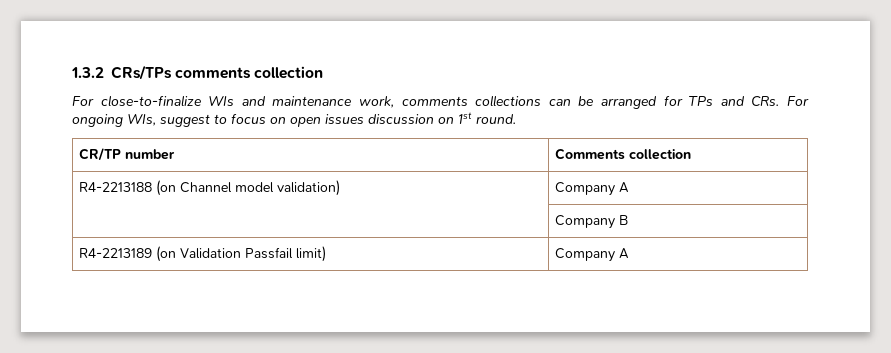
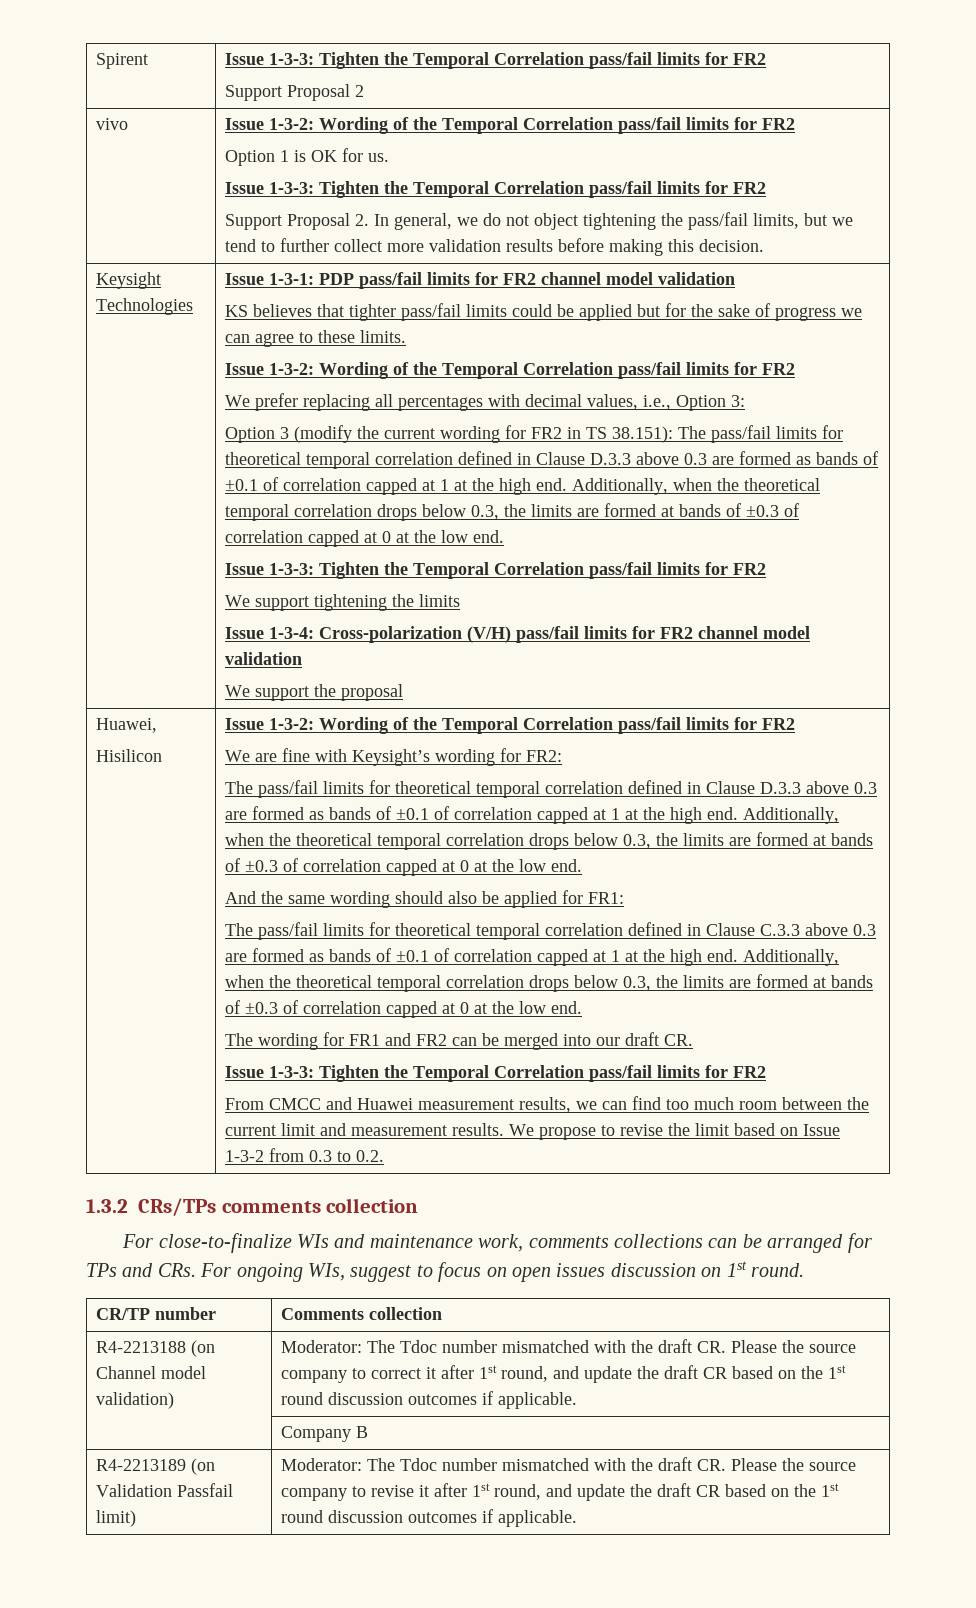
+ Spirent | Issue 1-3-3: Tighten the Temporal Correlation pass/fail limits for FR2
+ Support Proposal 2
+ vivo | Issue 1-3-2: Wording of the Temporal Correlation pass/fail limits for FR2
+ Option 1 is OK for us.
+ Issue 1-3-3: Tighten the Temporal Correlation pass/fail limits for FR2
+ Support Proposal 2. In general, we do not object tightening the pass/fail limits, but we tend to further collect more validation results before making this decision.
+ Keysight Technologies | Issue 1-3-1: PDP pass/fail limits for FR2 channel model validation
+ KS believes that tighter pass/fail limits could be applied but for the sake of progress we can agree to these limits.
+ Issue 1-3-2: Wording of the Temporal Correlation pass/fail limits for FR2
+ We prefer replacing all percentages with decimal values, i.e., Option 3:
+ Option 3 (modify the current wording for FR2 in TS 38.151): The pass/fail limits for theoretical temporal correlation defined in Clause D.3.3 above 0.3 are formed as bands of ±0.1 of correlation capped at 1 at the high end. Additionally, when the theoretical temporal correlation drops below 0.3, the limits are formed at bands of ±0.3 of correlation capped at 0 at the low end.
+ Issue 1-3-3: Tighten the Temporal Correlation pass/fail limits for FR2
+ We support tightening the limits
+ Issue 1-3-4: Cross-polarization (V/H) pass/fail limits for FR2 channel model validation
+ We support the proposal
+ Huawei,
+ Hisilicon | Issue 1-3-2: Wording of the Temporal Correlation pass/fail limits for FR2
+ We are fine with Keysight’s wording for FR2:
+ The pass/fail limits for theoretical temporal correlation defined in Clause D.3.3 above 0.3 are formed as bands of ±0.1 of correlation capped at 1 at the high end. Additionally, when the theoretical temporal correlation drops below 0.3, the limits are formed at bands of ±0.3 of correlation capped at 0 at the low end.
+ And the same wording should also be applied for FR1:
+ The pass/fail limits for theoretical temporal correlation defined in Clause C.3.3 above 0.3 are formed as bands of ±0.1 of correlation capped at 1 at the high end. Additionally, when the theoretical temporal correlation drops below 0.3, the limits are formed at bands of ±0.3 of correlation capped at 0 at the low end.
+ The wording for FR1 and FR2 can be merged into our draft CR.
+ Issue 1-3-3: Tighten the Temporal Correlation pass/fail limits for FR2
+ From CMCC and Huawei measurement results, we can find too much room between the current limit and measurement results. We propose to revise the limit based on Issue 1-3-2 from 0.3 to 0.2.
- R4-2213188 (on Channel model validation) | Company A
+ R4-2213188 (on Channel model validation) | Moderator: The Tdoc number mismatched with the draft CR. Please the source company to correct it after 1st round, and update the draft CR based on the 1st round discussion outcomes if applicable.
- R4-2213189 (on Validation Passfail limit) | Company A
+ R4-2213189 (on Validation Passfail limit) | Moderator: The Tdoc number mismatched with the draft CR. Please the source company to revise it after 1st round, and update the draft CR based on the 1st round discussion outcomes if applicable.

